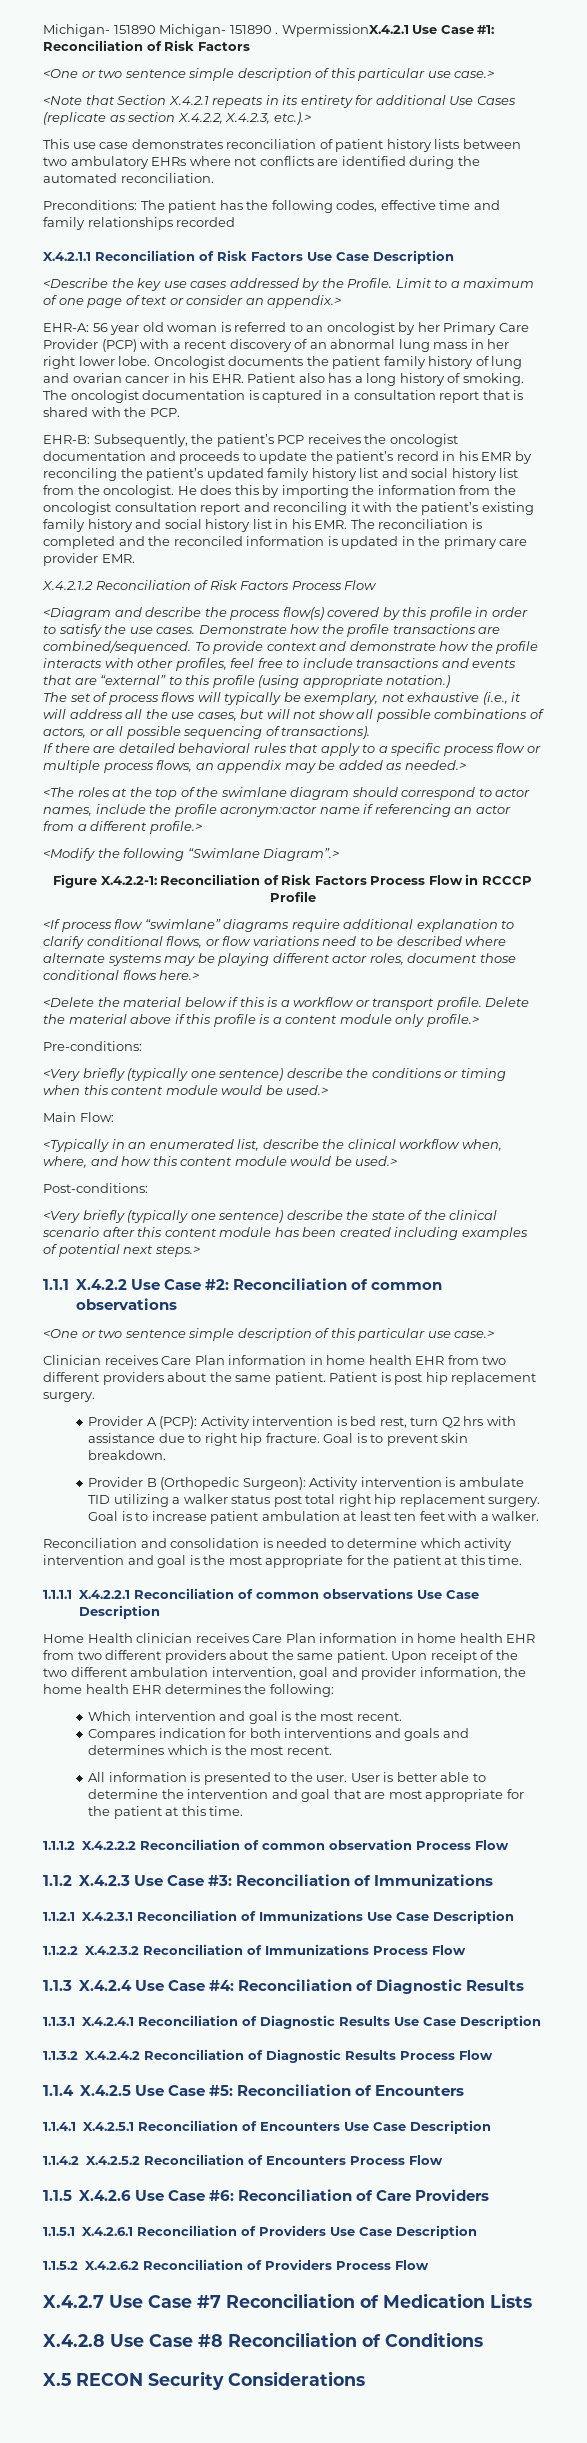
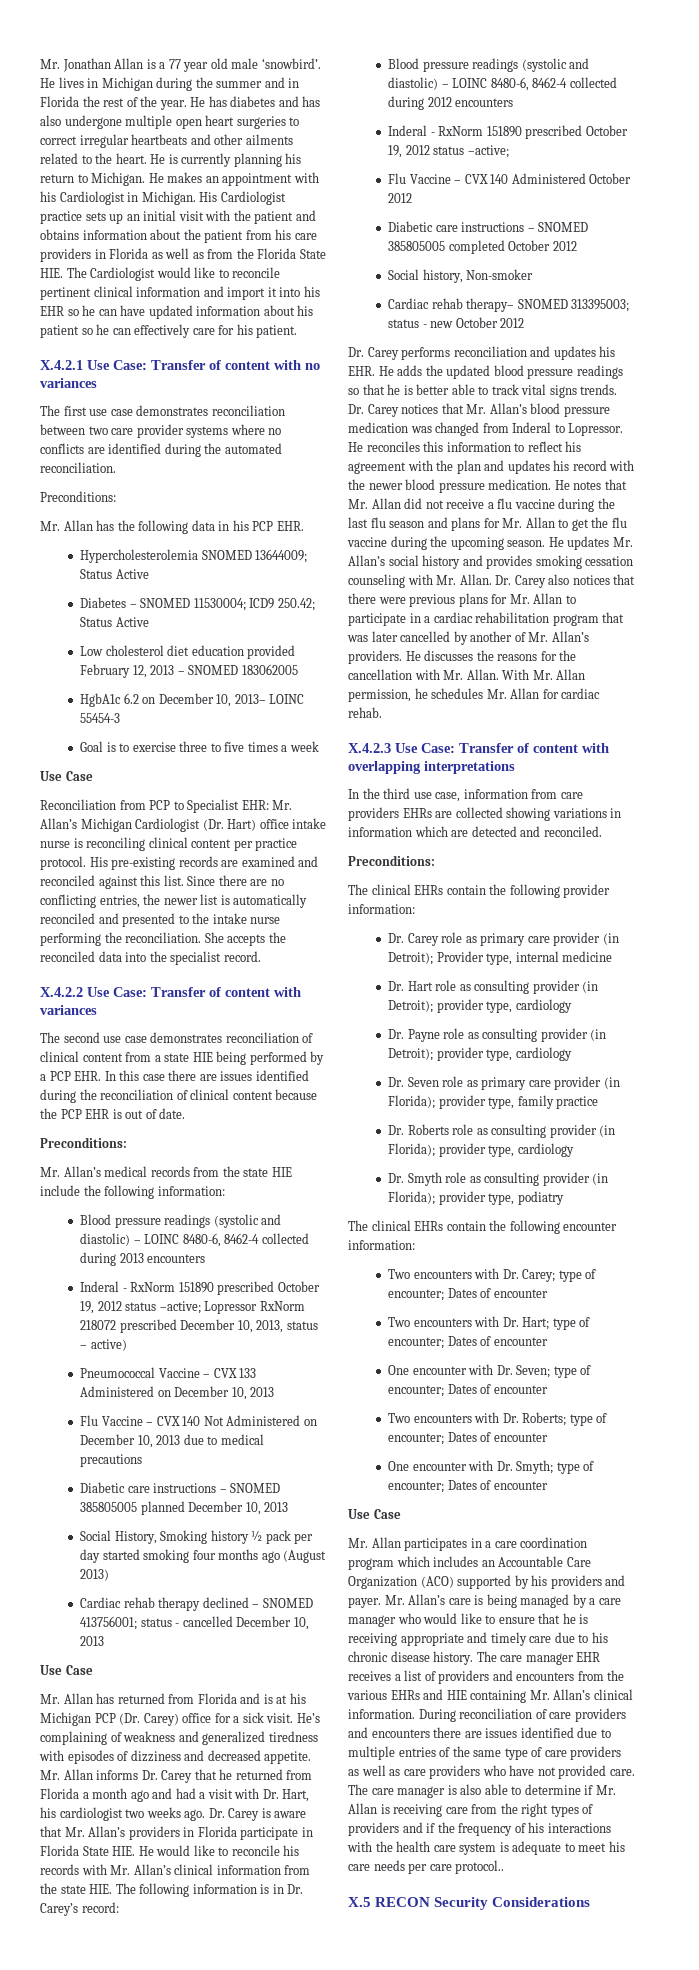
- Michigan- 151890 Michigan- 151890 . WpermissionX.4.2.1 Use Case #1: Reconciliation of Risk Factors
- <One or two sentence simple description of this particular use case.>
- <Note that Section X.4.2.1 repeats in its entirety for additional Use Cases (replicate as section X.4.2.2, X.4.2.3, etc.).>
- This use case demonstrates reconciliation of patient history lists between two ambulatory EHRs where not conflicts are identified during the automated reconciliation.
- Preconditions: The patient has the following codes, effective time and family relationships recorded
- X.4.2.1.1 Reconciliation of Risk Factors Use Case Description
- <Describe the key use cases addressed by the Profile. Limit to a maximum of one page of text or consider an appendix.>
- EHR-A: 56 year old woman is referred to an oncologist by her Primary Care Provider (PCP) with a recent discovery of an abnormal lung mass in her right lower lobe. Oncologist documents the patient family history of lung and ovarian cancer in his EHR. Patient also has a long history of smoking. The oncologist documentation is captured in a consultation report that is shared with the PCP.
- EHR-B: Subsequently, the patient’s PCP receives the oncologist documentation and proceeds to update the patient’s record in his EMR by reconciling the patient’s updated family history list and social history list from the oncologist. He does this by importing the information from the oncologist consultation report and reconciling it with the patient’s existing family history and social history list in his EMR. The reconciliation is completed and the reconciled information is updated in the primary care provider EMR.
- X.4.2.1.2 Reconciliation of Risk Factors Process Flow
- <Diagram and describe the process flow(s) covered by this profile in order to satisfy the use cases. Demonstrate how the profile transactions are combined/sequenced. To provide context and demonstrate how the profile interacts with other profiles, feel free to include transactions and events that are “external” to this profile (using appropriate notation.)
- The set of process flows will typically be exemplary, not exhaustive (i.e., it will address all the use cases, but will not show all possible combinations of actors, or all possible sequencing of transactions).
- If there are detailed behavioral rules that apply to a specific process flow or multiple process flows, an appendix may be added as needed.>
- <The roles at the top of the swimlane diagram should correspond to actor names, include the profile acronym:actor name if referencing an actor from a different profile.>
- <Modify the following “Swimlane Diagram”.>
- Figure X.4.2.2-1: Reconciliation of Risk Factors Process Flow in RCCCP Profile
- <If process flow “swimlane” diagrams require additional explanation to clarify conditional flows, or flow variations need to be described where alternate systems may be playing different actor roles, document those conditional flows here.>
- <Delete the material below if this is a workflow or transport profile. Delete the material above if this profile is a content module only profile.>
- Pre-conditions:
- <Very briefly (typically one sentence) describe the conditions or timing when this content module would be used.>
- Main Flow:
- <Typically in an enumerated list, describe the clinical workflow when, where, and how this content module would be used.>
- Post-conditions:
- <Very briefly (typically one sentence) describe the state of the clinical scenario after this content module has been created including examples of potential next steps.>
- 1.1.1 X.4.2.2 Use Case #2: Reconciliation of common observations
- <One or two sentence simple description of this particular use case.>
- Clinician receives Care Plan information in home health EHR from two different providers about the same patient. Patient is post hip replacement surgery.
- Provider A (PCP): Activity intervention is bed rest, turn Q2 hrs with assistance due to right hip fracture. Goal is to prevent skin breakdown.
- Provider B (Orthopedic Surgeon): Activity intervention is ambulate TID utilizing a walker status post total right hip replacement surgery. Goal is to increase patient ambulation at least ten feet with a walker.
- Reconciliation and consolidation is needed to determine which activity intervention and goal is the most appropriate for the patient at this time.
- 1.1.1.1 X.4.2.2.1 Reconciliation of common observations Use Case Description
- Home Health clinician receives Care Plan information in home health EHR from two different providers about the same patient. Upon receipt of the two different ambulation intervention, goal and provider information, the home health EHR determines the following:
- Which intervention and goal is the most recent.
- Compares indication for both interventions and goals and determines which is the most recent.
- All information is presented to the user. User is better able to determine the intervention and goal that are most appropriate for the patient at this time.
- 1.1.1.2 X.4.2.2.2 Reconciliation of common observation Process Flow
- 1.1.2 X.4.2.3 Use Case #3: Reconciliation of Immunizations
- 1.1.2.1 X.4.2.3.1 Reconciliation of Immunizations Use Case Description
- 1.1.2.2 X.4.2.3.2 Reconciliation of Immunizations Process Flow
- 1.1.3 X.4.2.4 Use Case #4: Reconciliation of Diagnostic Results
- 1.1.3.1 X.4.2.4.1 Reconciliation of Diagnostic Results Use Case Description
- 1.1.3.2 X.4.2.4.2 Reconciliation of Diagnostic Results Process Flow
- 1.1.4 X.4.2.5 Use Case #5: Reconciliation of Encounters
- 1.1.4.1 X.4.2.5.1 Reconciliation of Encounters Use Case Description
- 1.1.4.2 X.4.2.5.2 Reconciliation of Encounters Process Flow
- 1.1.5 X.4.2.6 Use Case #6: Reconciliation of Care Providers
- 1.1.5.1 X.4.2.6.1 Reconciliation of Providers Use Case Description
- 1.1.5.2 X.4.2.6.2 Reconciliation of Providers Process Flow
- X.4.2.7 Use Case #7 Reconciliation of Medication Lists
- X.4.2.8 Use Case #8 Reconciliation of Conditions
+ Mr. Jonathan Allan is a 77 year old male ‘snowbird’. He lives in Michigan during the summer and in Florida the rest of the year. He has diabetes and has also undergone multiple open heart surgeries to correct irregular heartbeats and other ailments related to the heart. He is currently planning his return to Michigan. He makes an appointment with his Cardiologist in Michigan. His Cardiologist practice sets up an initial visit with the patient and obtains information about the patient from his care providers in Florida as well as from the Florida State HIE. The Cardiologist would like to reconcile pertinent clinical information and import it into his EHR so he can have updated information about his patient so he can effectively care for his patient.
+ X.4.2.1 Use Case: Transfer of content with no variances
+ The first use case demonstrates reconciliation between two care provider systems where no conflicts are identified during the automated reconciliation.
+ Preconditions:
+ Mr. Allan has the following data in his PCP EHR.
+ Hypercholesterolemia SNOMED 13644009; Status Active
+ Diabetes – SNOMED 11530004; ICD9 250.42; Status Active
+ Low cholesterol diet education provided February 12, 2013 – SNOMED 183062005
+ HgbA1c 6.2 on December 10, 2013– LOINC 55454-3
+ Goal is to exercise three to five times a week
+ Use Case
+ Reconciliation from PCP to Specialist EHR: Mr. Allan’s Michigan Cardiologist (Dr. Hart) office intake nurse is reconciling clinical content per practice protocol. His pre-existing records are examined and reconciled against this list. Since there are no conflicting entries, the newer list is automatically reconciled and presented to the intake nurse performing the reconciliation. She accepts the reconciled data into the specialist record.
+ X.4.2.2 Use Case: Transfer of content with variances
+ The second use case demonstrates reconciliation of clinical content from a state HIE being performed by a PCP EHR. In this case there are issues identified during the reconciliation of clinical content because the PCP EHR is out of date.
+ Preconditions:
+ Mr. Allan’s medical records from the state HIE include the following information:
+ Blood pressure readings (systolic and diastolic) – LOINC 8480-6, 8462-4 collected during 2013 encounters
+ Inderal - RxNorm 151890 prescribed October 19, 2012 status –active; Lopressor RxNorm 218072 prescribed December 10, 2013, status – active)
+ Pneumococcal Vaccine – CVX 133 Administered on December 10, 2013
+ Flu Vaccine – CVX 140 Not Administered on December 10, 2013 due to medical precautions
+ Diabetic care instructions – SNOMED 385805005 planned December 10, 2013
+ Social History, Smoking history ½ pack per day started smoking four months ago (August 2013)
+ Cardiac rehab therapy declined – SNOMED 413756001; status - cancelled December 10, 2013
+ Use Case
+ Mr. Allan has returned from Florida and is at his Michigan PCP (Dr. Carey) office for a sick visit. He’s complaining of weakness and generalized tiredness with episodes of dizziness and decreased appetite. Mr. Allan informs Dr. Carey that he returned from Florida a month ago and had a visit with Dr. Hart, his cardiologist two weeks ago. Dr. Carey is aware that Mr. Allan’s providers in Florida participate in Florida State HIE. He would like to reconcile his records with Mr. Allan’s clinical information from the state HIE. The following information is in Dr. Carey’s record:
+ Blood pressure readings (systolic and diastolic) – LOINC 8480-6, 8462-4 collected during 2012 encounters
+ Inderal - RxNorm 151890 prescribed October 19, 2012 status –active;
+ Flu Vaccine – CVX 140 Administered October 2012
+ Diabetic care instructions – SNOMED 385805005 completed October 2012
+ Social history, Non-smoker
+ Cardiac rehab therapy– SNOMED 313395003; status - new October 2012
+ Dr. Carey performs reconciliation and updates his EHR. He adds the updated blood pressure readings so that he is better able to track vital signs trends. Dr. Carey notices that Mr. Allan’s blood pressure medication was changed from Inderal to Lopressor. He reconciles this information to reflect his agreement with the plan and updates his record with the newer blood pressure medication. He notes that Mr. Allan did not receive a flu vaccine during the last flu season and plans for Mr. Allan to get the flu vaccine during the upcoming season. He updates Mr. Allan’s social history and provides smoking cessation counseling with Mr. Allan. Dr. Carey also notices that there were previous plans for Mr. Allan to participate in a cardiac rehabilitation program that was later cancelled by another of Mr. Allan’s providers. He discusses the reasons for the cancellation with Mr. Allan. With Mr. Allan permission, he schedules Mr. Allan for cardiac rehab.
+ X.4.2.3 Use Case: Transfer of content with overlapping interpretations
+ In the third use case, information from care providers EHRs are collected showing variations in information which are detected and reconciled.
+ Preconditions:
+ The clinical EHRs contain the following provider information:
+ Dr. Carey role as primary care provider (in Detroit); Provider type, internal medicine
+ Dr. Hart role as consulting provider (in Detroit); provider type, cardiology
+ Dr. Payne role as consulting provider (in Detroit); provider type, cardiology
+ Dr. Seven role as primary care provider (in Florida); provider type, family practice
+ Dr. Roberts role as consulting provider (in Florida); provider type, cardiology
+ Dr. Smyth role as consulting provider (in Florida); provider type, podiatry
+ The clinical EHRs contain the following encounter information:
+ Two encounters with Dr. Carey; type of encounter; Dates of encounter
+ Two encounters with Dr. Hart; type of encounter; Dates of encounter
+ One encounter with Dr. Seven; type of encounter; Dates of encounter
+ Two encounters with Dr. Roberts; type of encounter; Dates of encounter
+ One encounter with Dr. Smyth; type of encounter; Dates of encounter
+ Use Case
+ Mr. Allan participates in a care coordination program which includes an Accountable Care Organization (ACO) supported by his providers and payer. Mr. Allan’s care is being managed by a care manager who would like to ensure that he is receiving appropriate and timely care due to his chronic disease history. The care manager EHR receives a list of providers and encounters from the various EHRs and HIE containing Mr. Allan’s clinical information. During reconciliation of care providers and encounters there are issues identified due to multiple entries of the same type of care providers as well as care providers who have not provided care. The care manager is also able to determine if Mr. Allan is receiving care from the right types of providers and if the frequency of his interactions with the health care system is adequate to meet his care needs per care protocol..

